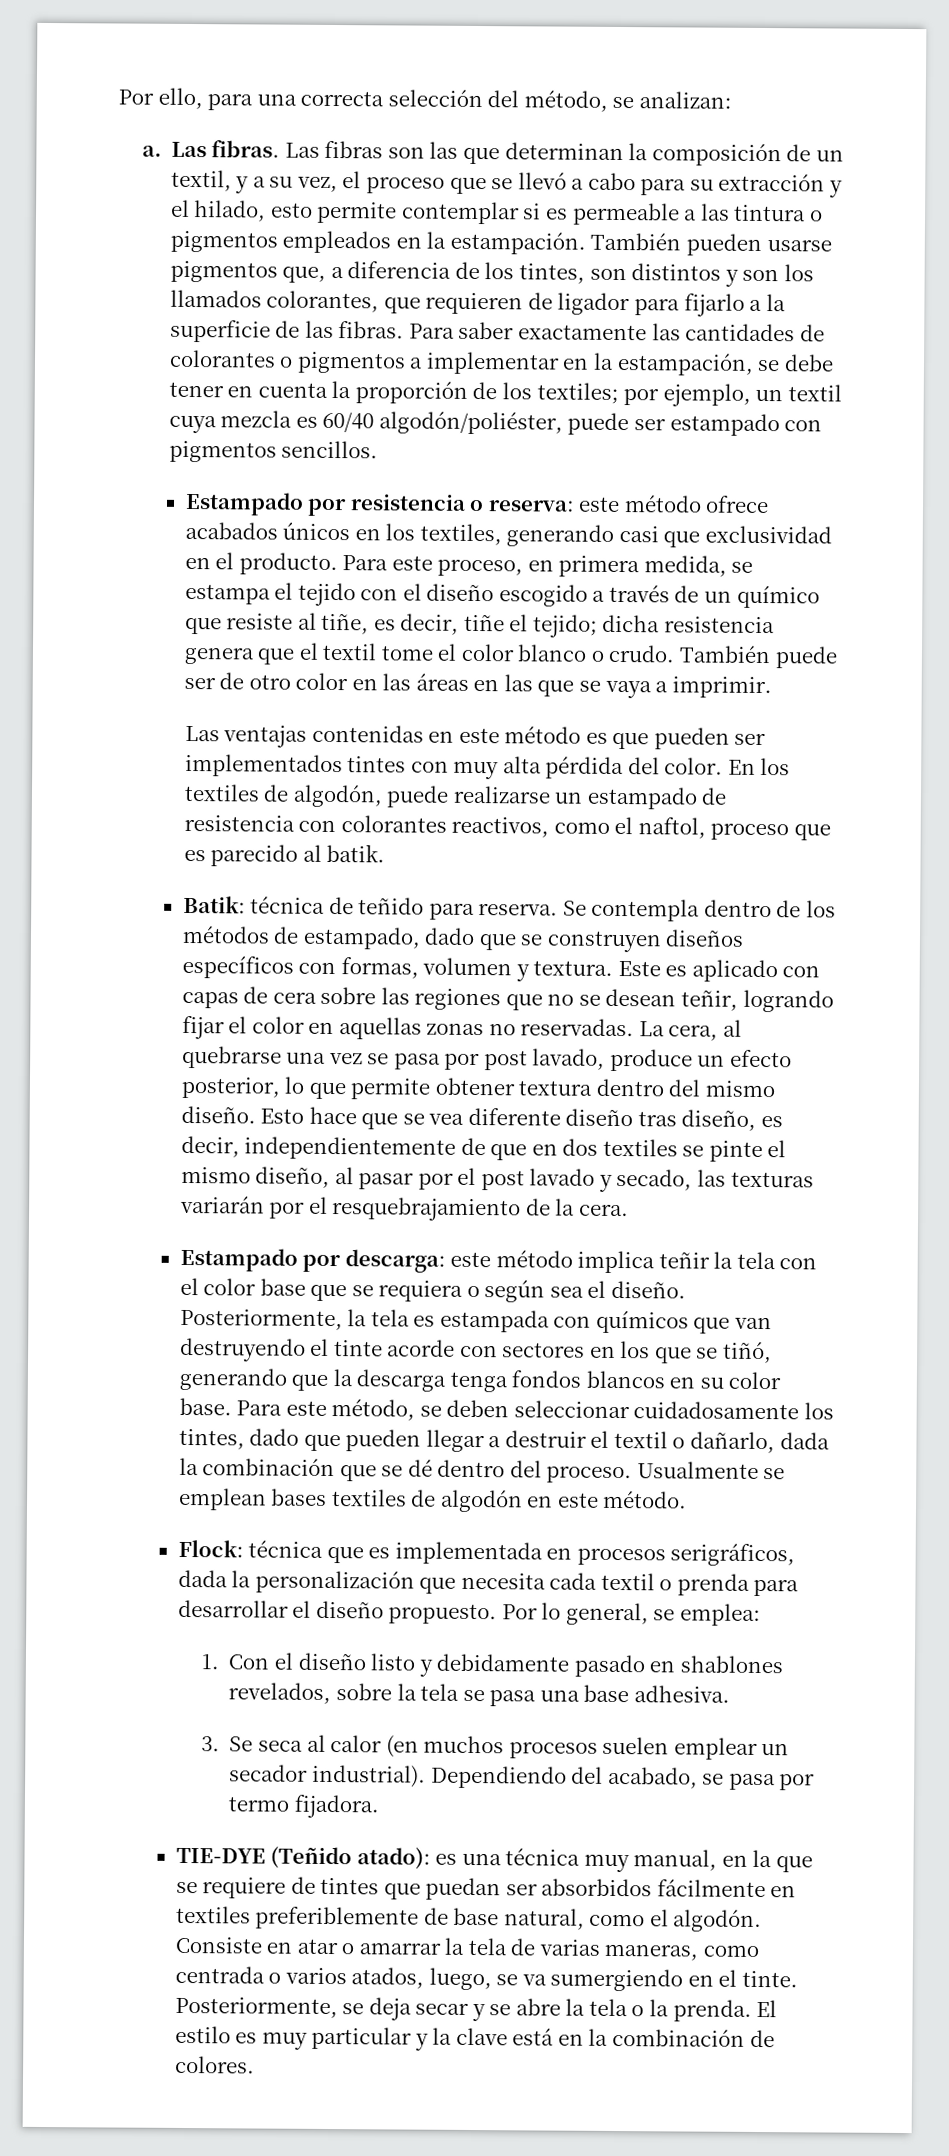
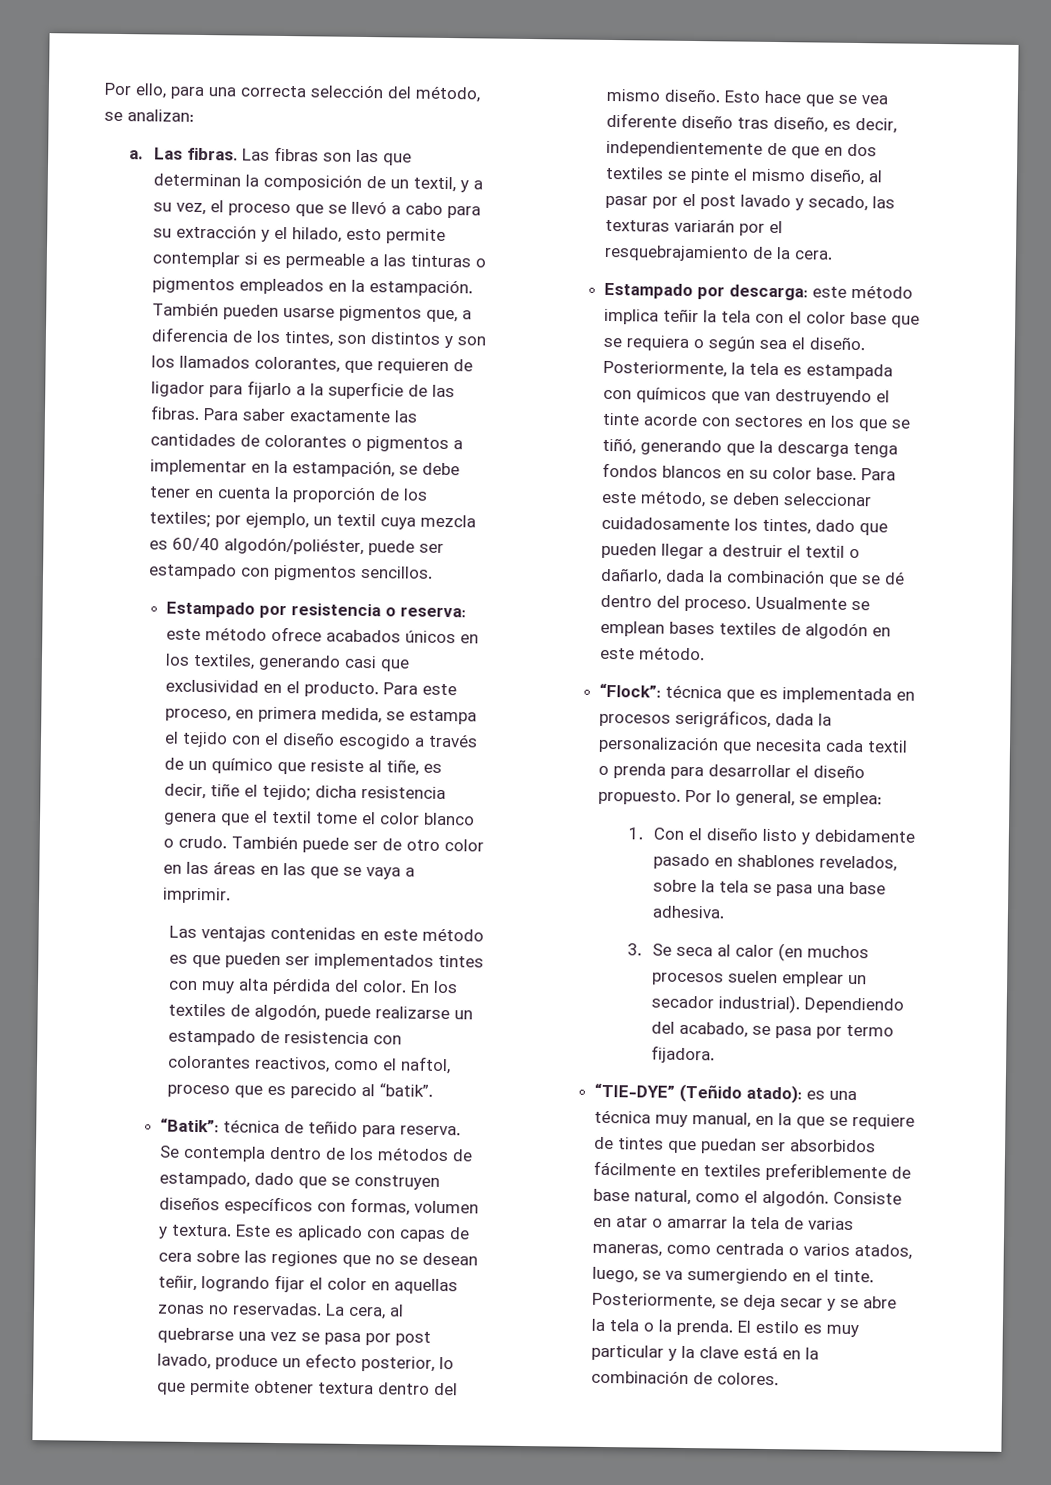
- Las fibras son las que determinan la composición de un textil, y a su vez, el proceso que se llevó a cabo para su extracción y el hilado, esto permite contemplar si es permeable a las tintura o pigmentos empleados en la estampación.
+ Las fibras son las que determinan la composición de un textil, y a su vez, el proceso que se llevó a cabo para su extracción y el hilado, esto permite contemplar si es permeable a las tinturas o pigmentos empleados en la estampación.
- En los textiles de algodón, puede realizarse un estampado de resistencia con colorantes reactivos, como el naftol, proceso que es parecido al batik.
- Batik: técnica de teñido para reserva.
+ En los textiles de algodón, puede realizarse un estampado de resistencia con colorantes reactivos, como el naftol, proceso que es parecido al “batik”.
+ “Batik”: técnica de teñido para reserva.
- Flock: técnica que es implementada en procesos serigráficos, dada la personalización que necesita cada textil o prenda para desarrollar el diseño propuesto.
+ “Flock”: técnica que es implementada en procesos serigráficos, dada la personalización que necesita cada textil o prenda para desarrollar el diseño propuesto.
- TIE-DYE (Teñido atado): es una técnica muy manual, en la que se requiere de tintes que puedan ser absorbidos fácilmente en textiles preferiblemente de base natural, como el algodón.
+ “TIE-DYE” (Teñido atado): es una técnica muy manual, en la que se requiere de tintes que puedan ser absorbidos fácilmente en textiles preferiblemente de base natural, como el algodón.

